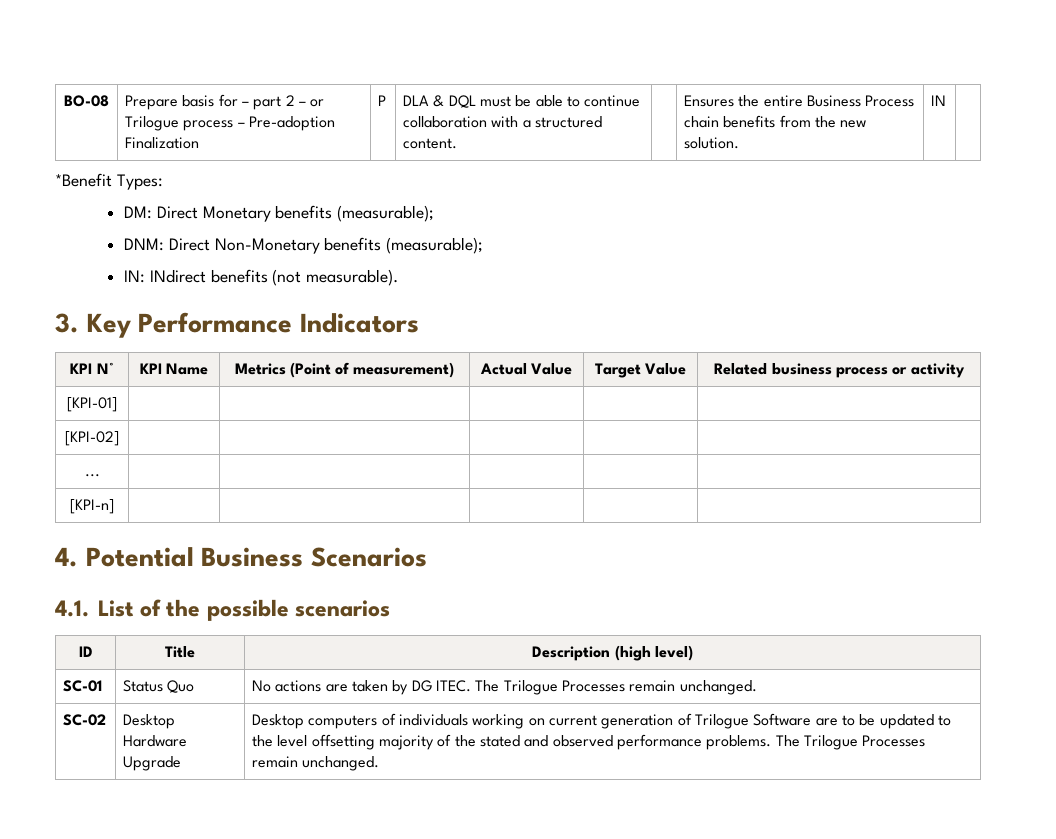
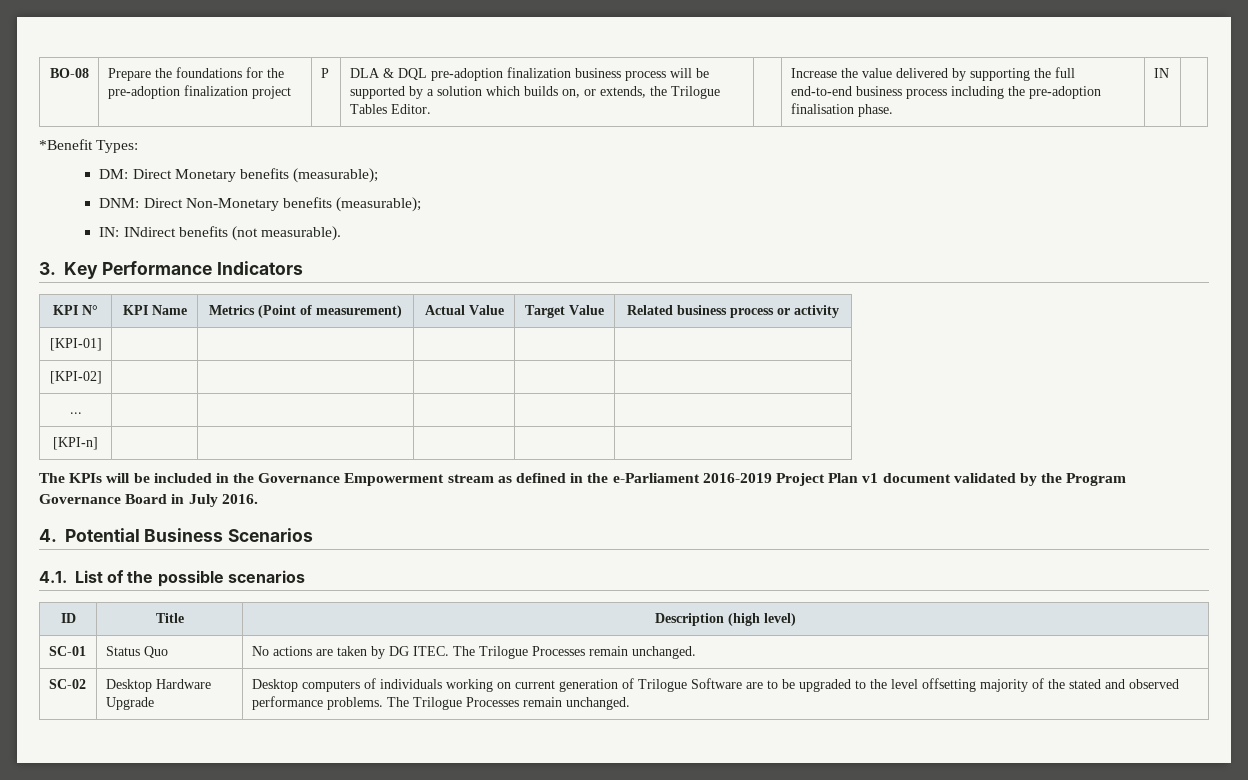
- Prepare basis for – part 2 – or Trilogue process – Pre-adoption Finalization | P | DLA & DQL must be able to continue collaboration with a structured content. | | Ensures the entire Business Process chain benefits from the new solution.
+ Prepare the foundations for the pre-adoption finalization project | P | DLA & DQL pre-adoption finalization business process will be supported by a solution which builds on, or extends, the Trilogue Tables Editor. | | Increase the value delivered by supporting the full end-to-end business process including the pre-adoption finalisation phase.
+ The KPIs will be included in the Governance Empowerment stream as defined in the e-Parliament 2016-2019 Project Plan v1 document validated by the Program Governance Board in July 2016.
- SC-02 | Desktop Hardware Upgrade | Desktop computers of individuals working on current generation of Trilogue Software are to be updated to the level offsetting majority of the stated and observed performance problems. The Trilogue Processes remain unchanged.
+ SC-02 | Desktop Hardware Upgrade | Desktop computers of individuals working on current generation of Trilogue Software are to be upgraded to the level offsetting majority of the stated and observed performance problems. The Trilogue Processes remain unchanged.

